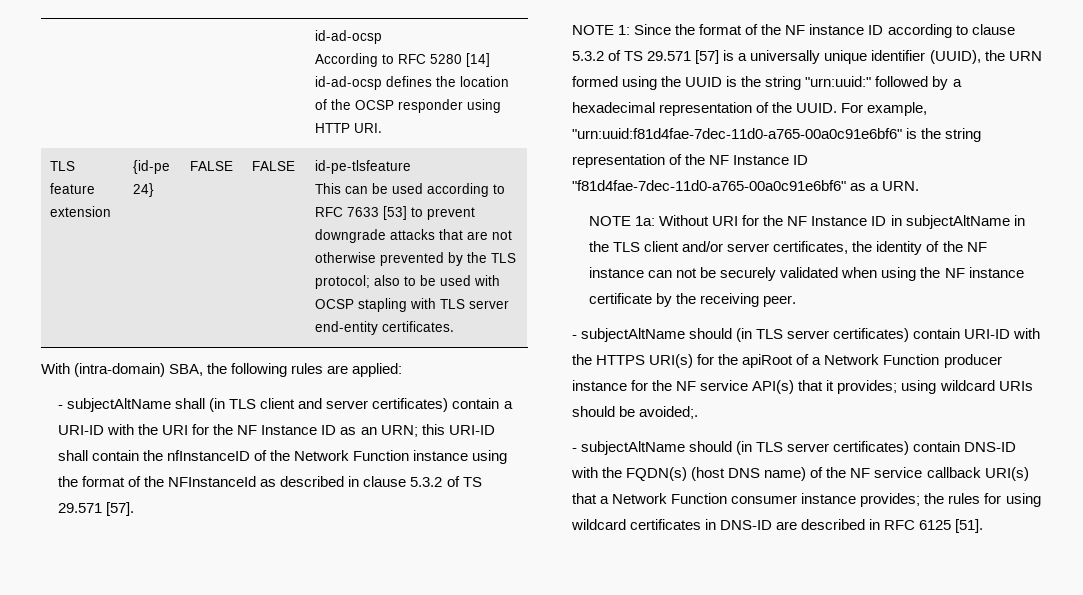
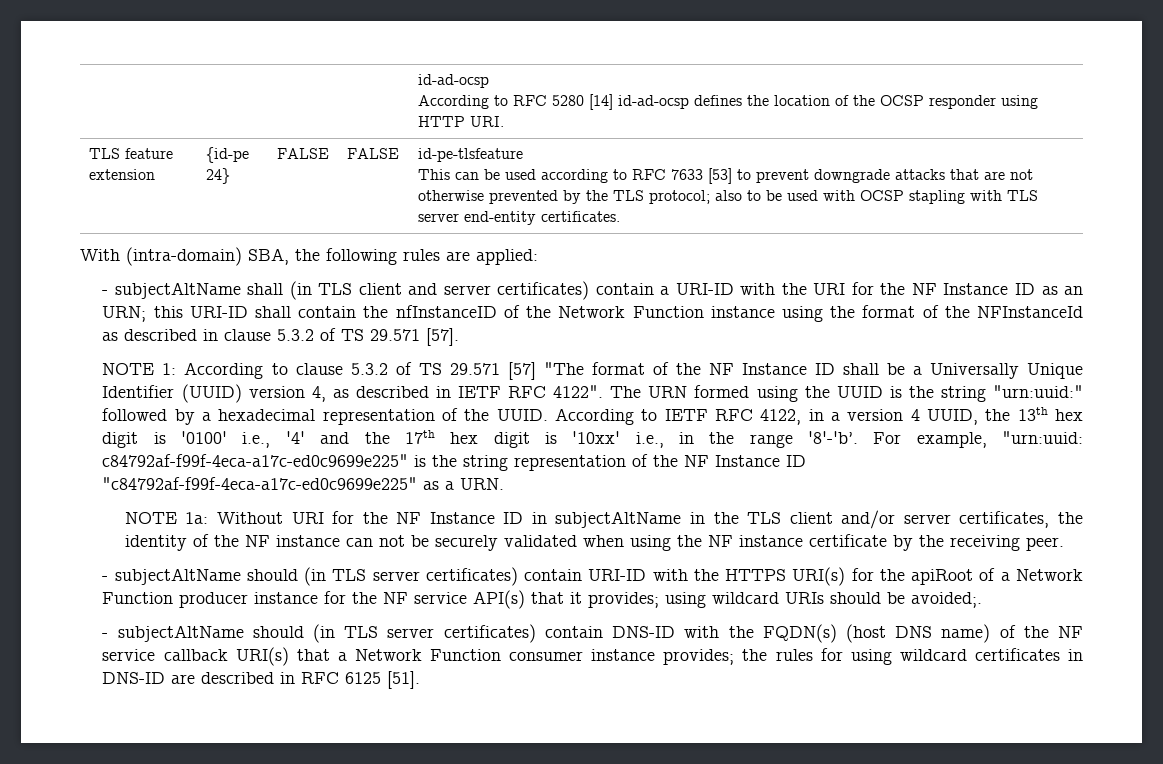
- NOTE 1: Since the format of the NF instance ID according to clause 5.3.2 of TS 29.571 [57] is a universally unique identifier (UUID), the URN formed using the UUID is the string "urn:uuid:" followed by a hexadecimal representation of the UUID.
+ NOTE 1: According to clause 5.3.2 of TS 29.571 [57] "The format of the NF Instance ID shall be a Universally Unique Identifier (UUID) version 4, as described in IETF RFC 4122". The URN formed using the UUID is the string "urn:uuid:" followed by a hexadecimal representation of the UUID.
- For example, "urn:uuid:f81d4fae-7dec-11d0-a765-00a0c91e6bf6" is the string representation of the NF Instance ID "f81d4fae-7dec-11d0-a765-00a0c91e6bf6" as a URN.
+ According to IETF RFC 4122, in a version 4 UUID, the 13th hex digit is '0100' i.e., '4' and the 17th hex digit is '10xx' i.e., in the range '8'-'b’. For example, "urn:uuid: c84792af-f99f-4eca-a17c-ed0c9699e225" is the string representation of the NF Instance ID "c84792af-f99f-4eca-a17c-ed0c9699e225" as a URN.

